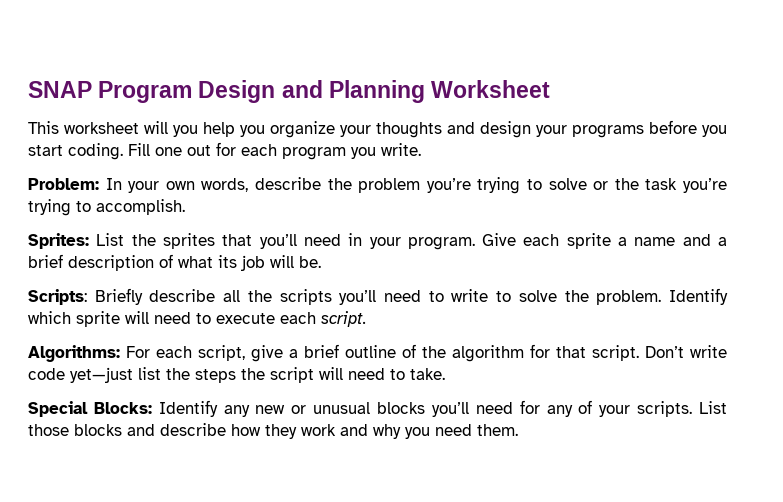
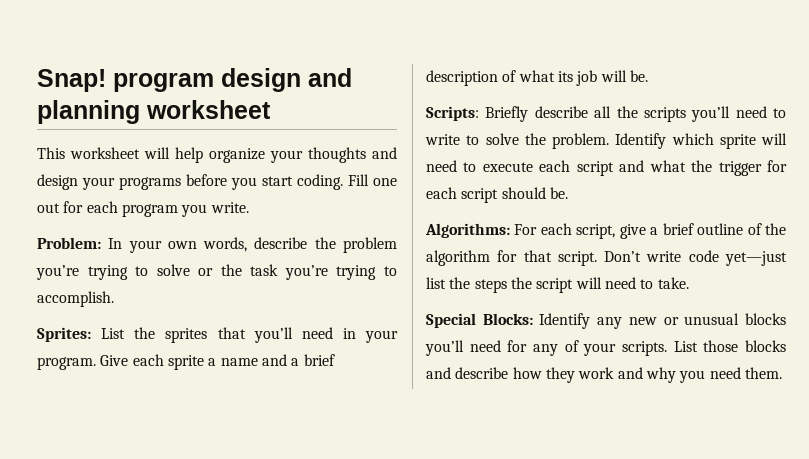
- SNAP Program Design and Planning Worksheet
+ Snap! program design and planning worksheet
- This worksheet will you help you organize your thoughts and design your programs before you start coding.
+ This worksheet will help organize your thoughts and design your programs before you start coding.
- Identify which sprite will need to execute each script.
+ Identify which sprite will need to execute each script and what the trigger for each script should be.

